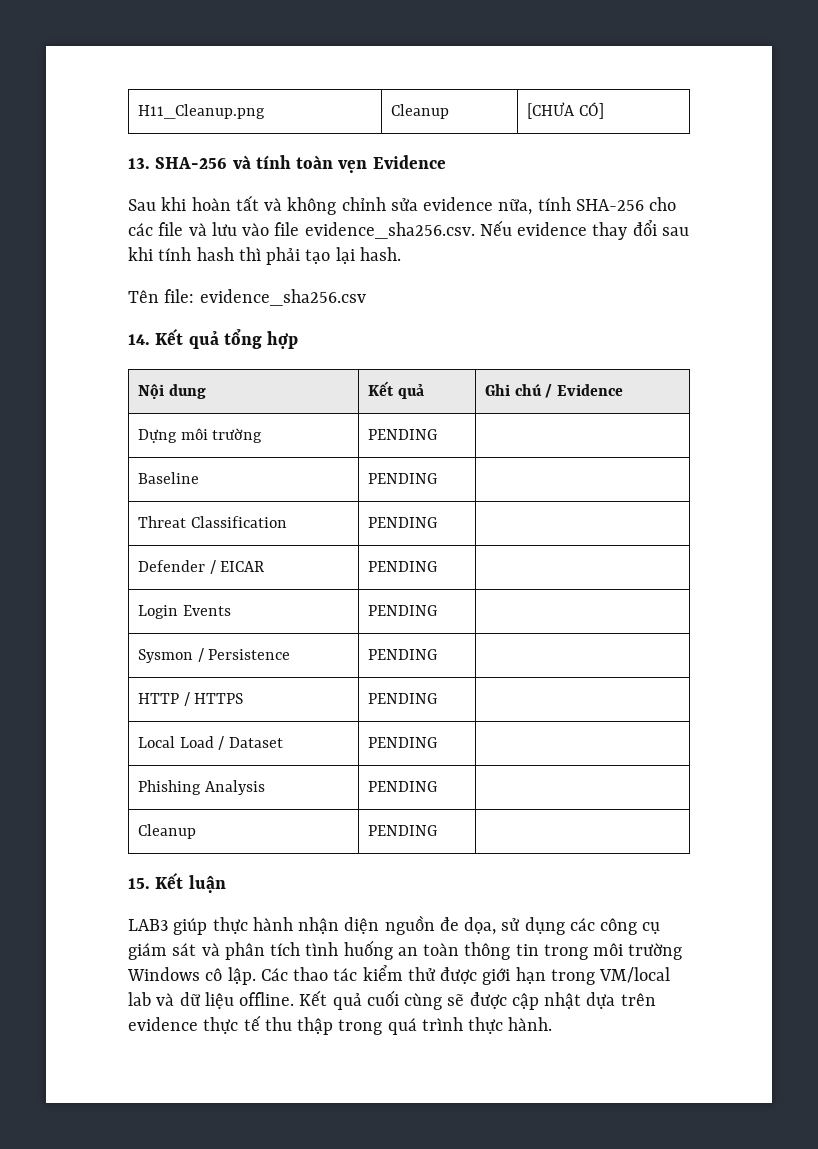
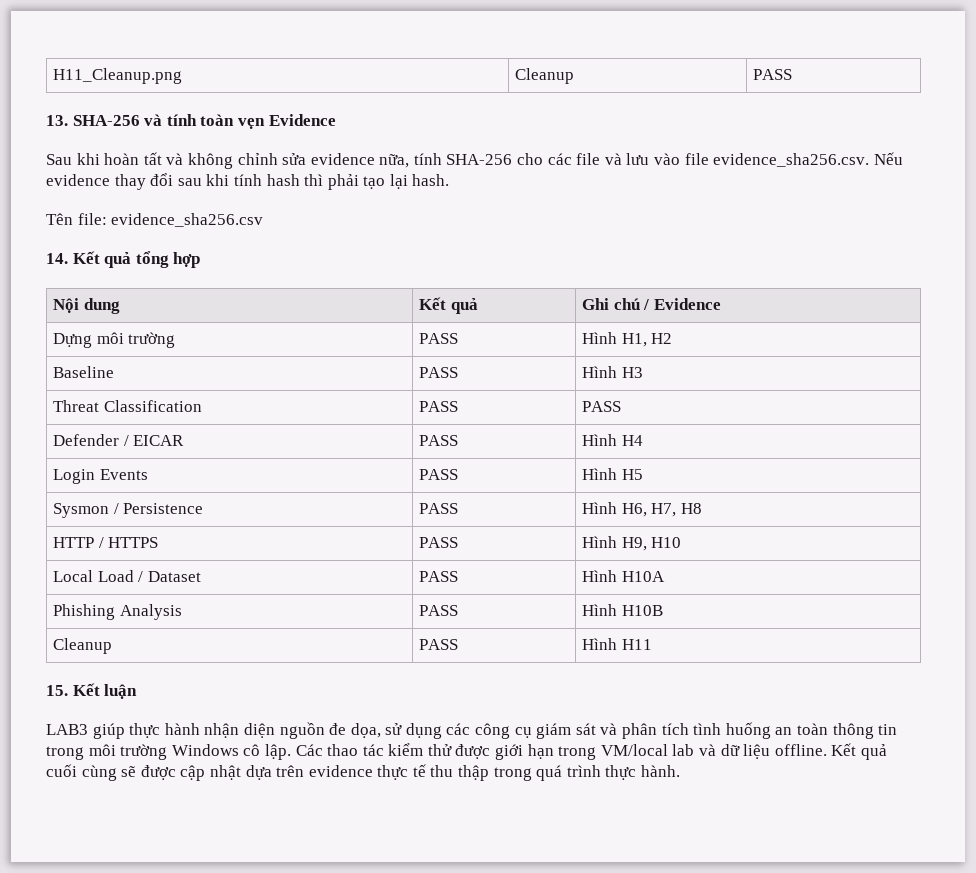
- H11_Cleanup.png | Cleanup | [CHƯA CÓ]
+ H11_Cleanup.png | Cleanup | PASS
- Dựng môi trường | PENDING |
- Baseline | PENDING |
+ Dựng môi trường | PASS | Hình H1, H2
+ Baseline | PASS | Hình H3
- Threat Classification | PENDING |
+ Threat Classification | PASS | PASS
- Defender / EICAR | PENDING |
+ Defender / EICAR | PASS | Hình H4
- Login Events | PENDING |
+ Login Events | PASS | Hình H5
- Sysmon / Persistence | PENDING |
+ Sysmon / Persistence | PASS | Hình H6, H7, H8
- HTTP / HTTPS | PENDING |
+ HTTP / HTTPS | PASS | Hình H9, H10
- Local Load / Dataset | PENDING |
+ Local Load / Dataset | PASS | Hình H10A
- Phishing Analysis | PENDING |
- Cleanup | PENDING |
+ Phishing Analysis | PASS | Hình H10B
+ Cleanup | PASS | Hình H11

